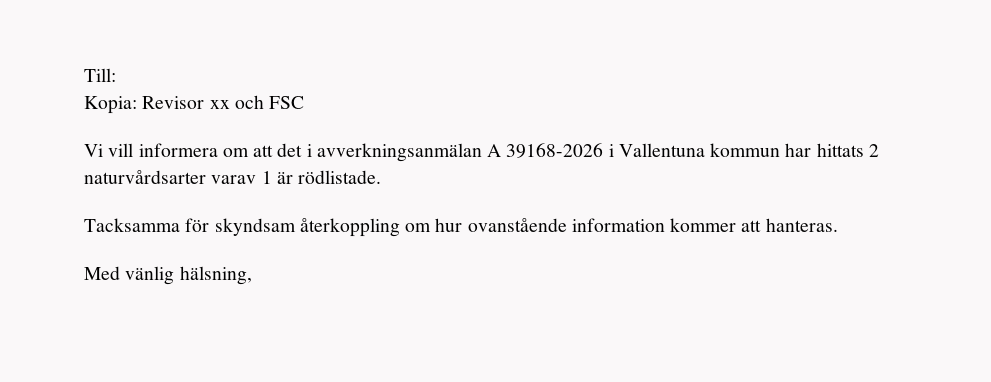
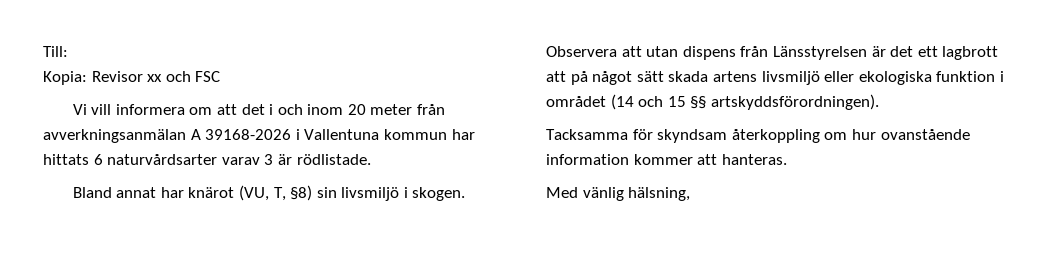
- Vi vill informera om att det i avverkningsanmälan A 39168-2026 i Vallentuna kommun har hittats 2 naturvårdsarter varav 1 är rödlistade.
+ Vi vill informera om att det i och inom 20 meter från avverkningsanmälan A 39168-2026 i Vallentuna kommun har hittats 6 naturvårdsarter varav 3 är rödlistade.
+ Bland annat har knärot (VU, T, §8) sin livsmiljö i skogen. Observera att utan dispens från Länsstyrelsen är det ett lagbrott att på något sätt skada artens livsmiljö eller ekologiska funktion i området (14 och 15 §§ artskyddsförordningen).

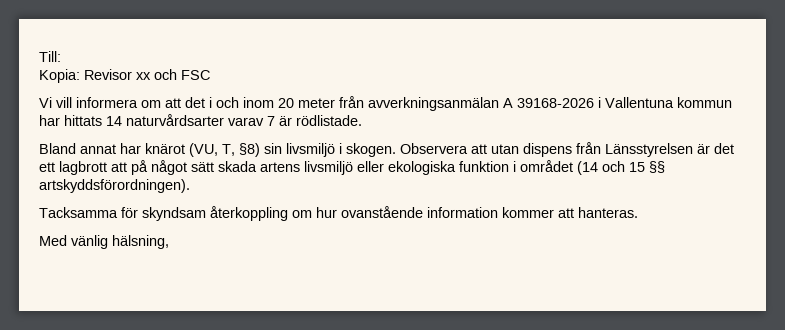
- Vi vill informera om att det i och inom 20 meter från avverkningsanmälan A 39168-2026 i Vallentuna kommun har hittats 6 naturvårdsarter varav 3 är rödlistade.
+ Vi vill informera om att det i och inom 20 meter från avverkningsanmälan A 39168-2026 i Vallentuna kommun har hittats 14 naturvårdsarter varav 7 är rödlistade.

